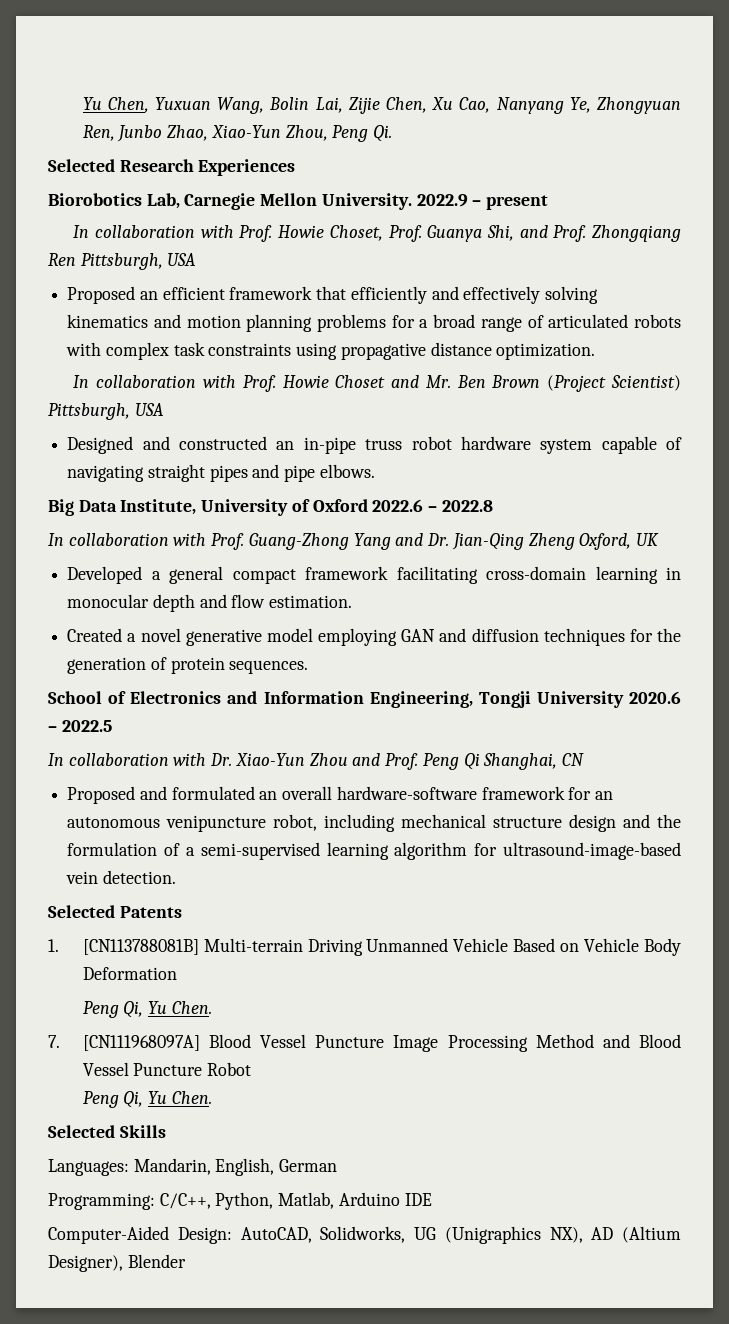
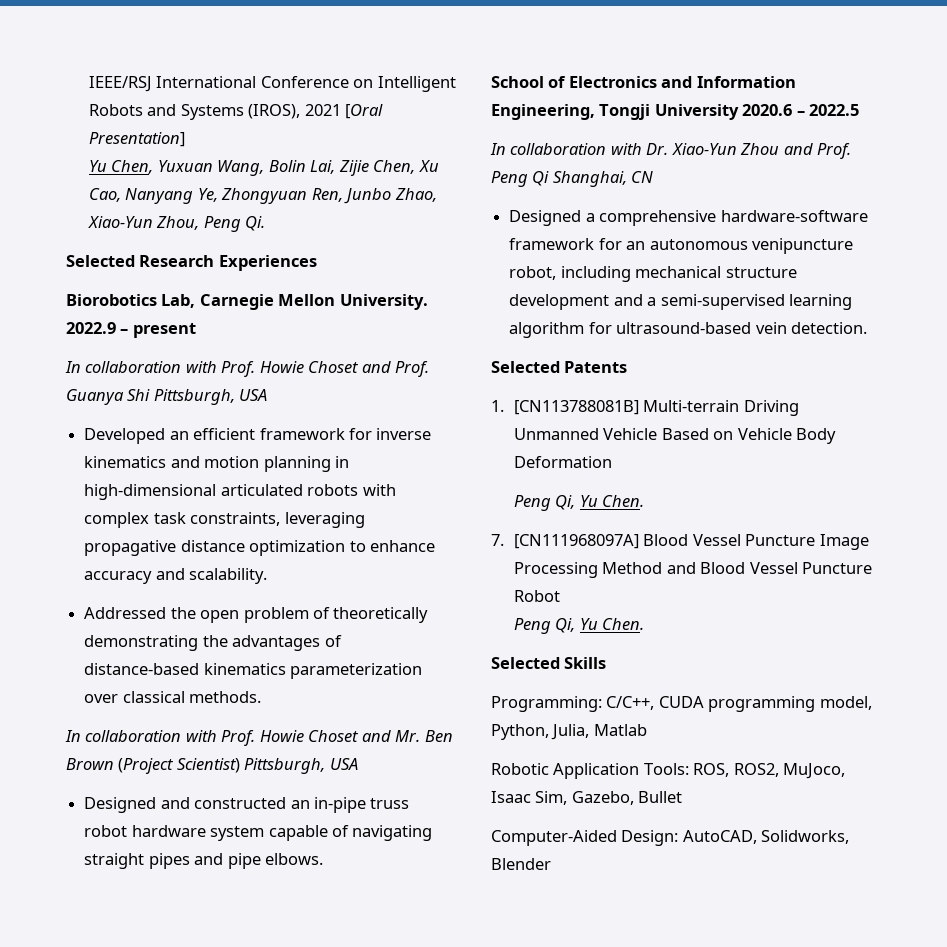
+ IEEE/RSJ International Conference on Intelligent Robots and Systems (IROS), 2021 [Oral Presentation]
- In collaboration with Prof. Howie Choset, Prof. Guanya Shi, and Prof. Zhongqiang Ren Pittsburgh, USA
- Proposed an efficient framework that efficiently and effectively solving kinematics and motion planning problems for a broad range of articulated robots with complex task constraints using propagative distance optimization.
+ In collaboration with Prof. Howie Choset and Prof. Guanya Shi Pittsburgh, USA
+ Developed an efficient framework for inverse kinematics and motion planning in high-dimensional articulated robots with complex task constraints, leveraging propagative distance optimization to enhance accuracy and scalability.
+ Addressed the open problem of theoretically demonstrating the advantages of distance-based kinematics parameterization over classical methods.
- Big Data Institute, University of Oxford 2022.6 – 2022.8
- In collaboration with Prof. Guang-Zhong Yang and Dr. Jian-Qing Zheng Oxford, UK
- Developed a general compact framework facilitating cross-domain learning in monocular depth and flow estimation.
- Created a novel generative model employing GAN and diffusion techniques for the generation of protein sequences.
- Proposed and formulated an overall hardware-software framework for an autonomous venipuncture robot, including mechanical structure design and the formulation of a semi-supervised learning algorithm for ultrasound-image-based vein detection.
+ Designed a comprehensive hardware-software framework for an autonomous venipuncture robot, including mechanical structure development and a semi-supervised learning algorithm for ultrasound-based vein detection.
- Languages: Mandarin, English, German
- Programming: C/C++, Python, Matlab, Arduino IDE
- Computer-Aided Design: AutoCAD, Solidworks, UG (Unigraphics NX), AD (Altium Designer), Blender
+ Programming: C/C++, CUDA programming model, Python, Julia, Matlab
+ Robotic Application Tools: ROS, ROS2, MuJoco, Isaac Sim, Gazebo, Bullet
+ Computer-Aided Design: AutoCAD, Solidworks, Blender

